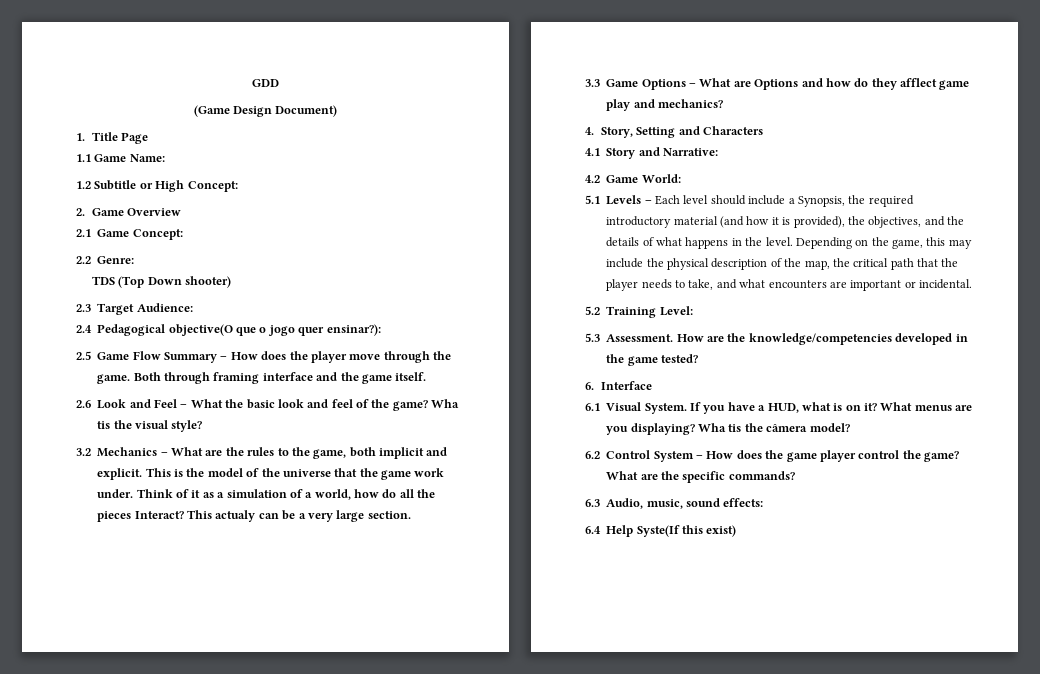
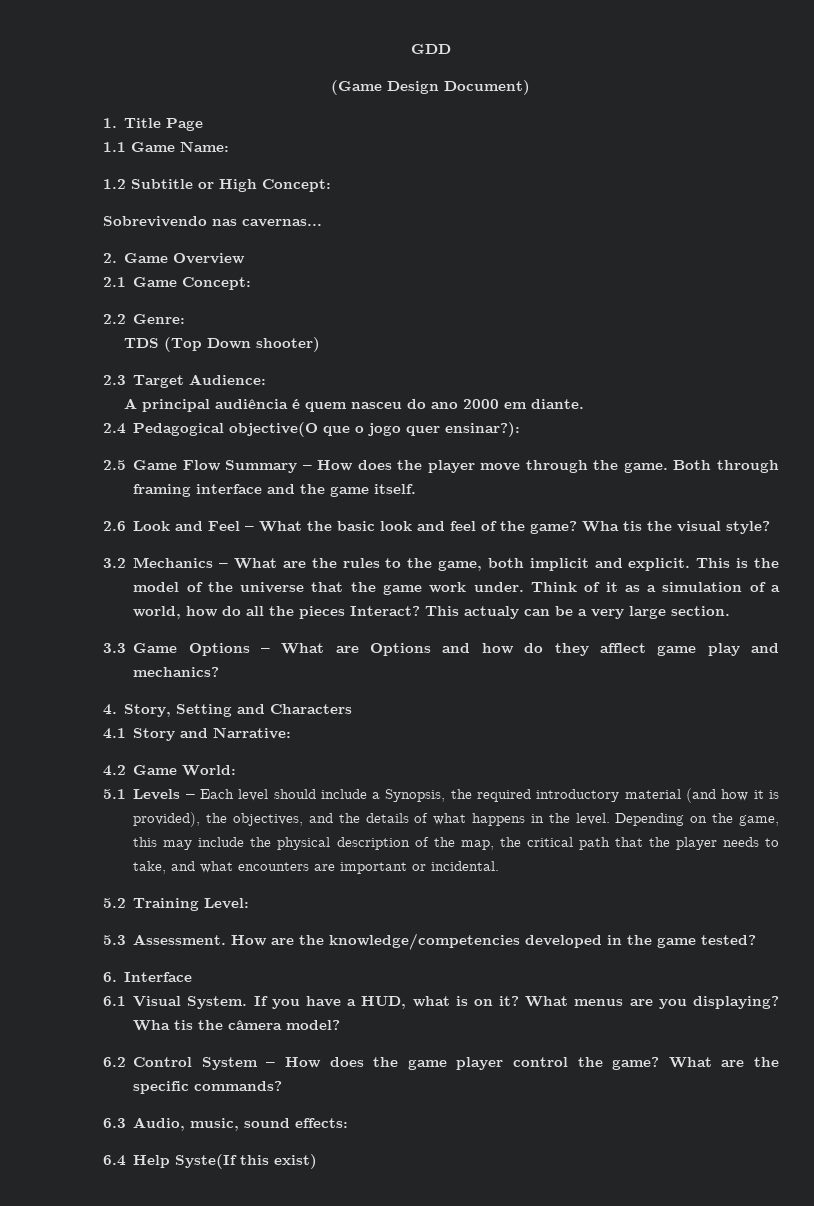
+ Sobrevivendo nas cavernas...
+ A principal audiência é quem nasceu do ano 2000 em diante.

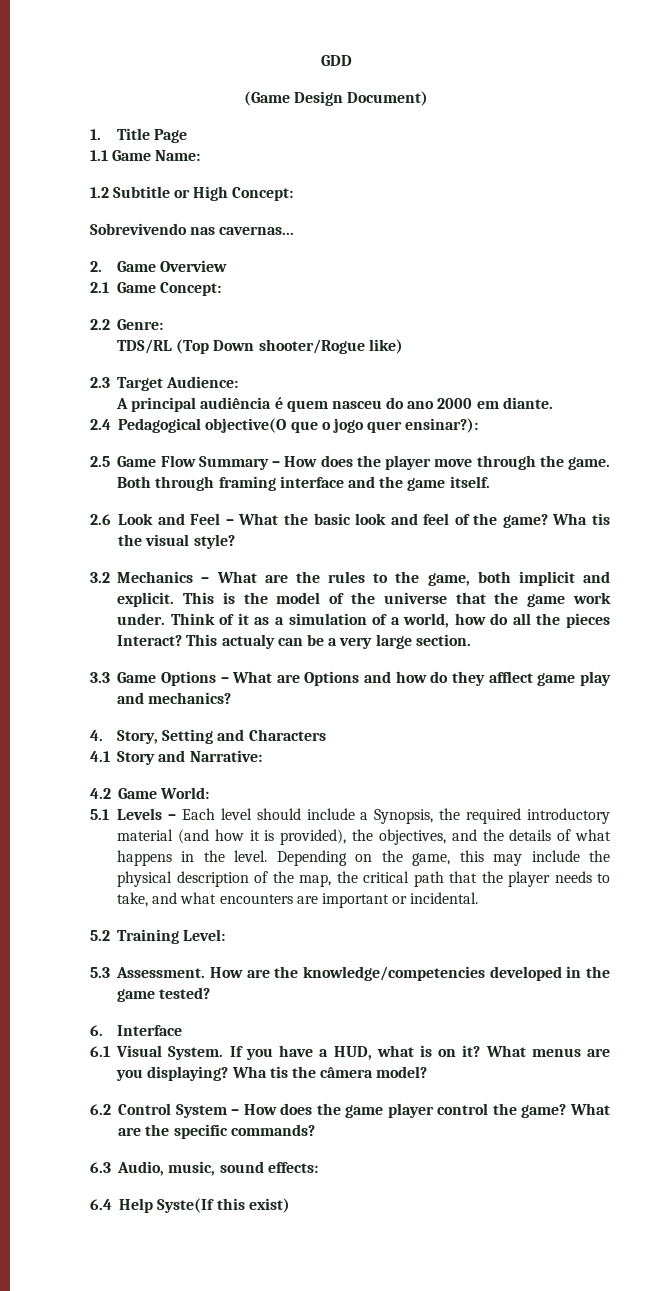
- TDS (Top Down shooter)
+ TDS/RL (Top Down shooter/Rogue like)

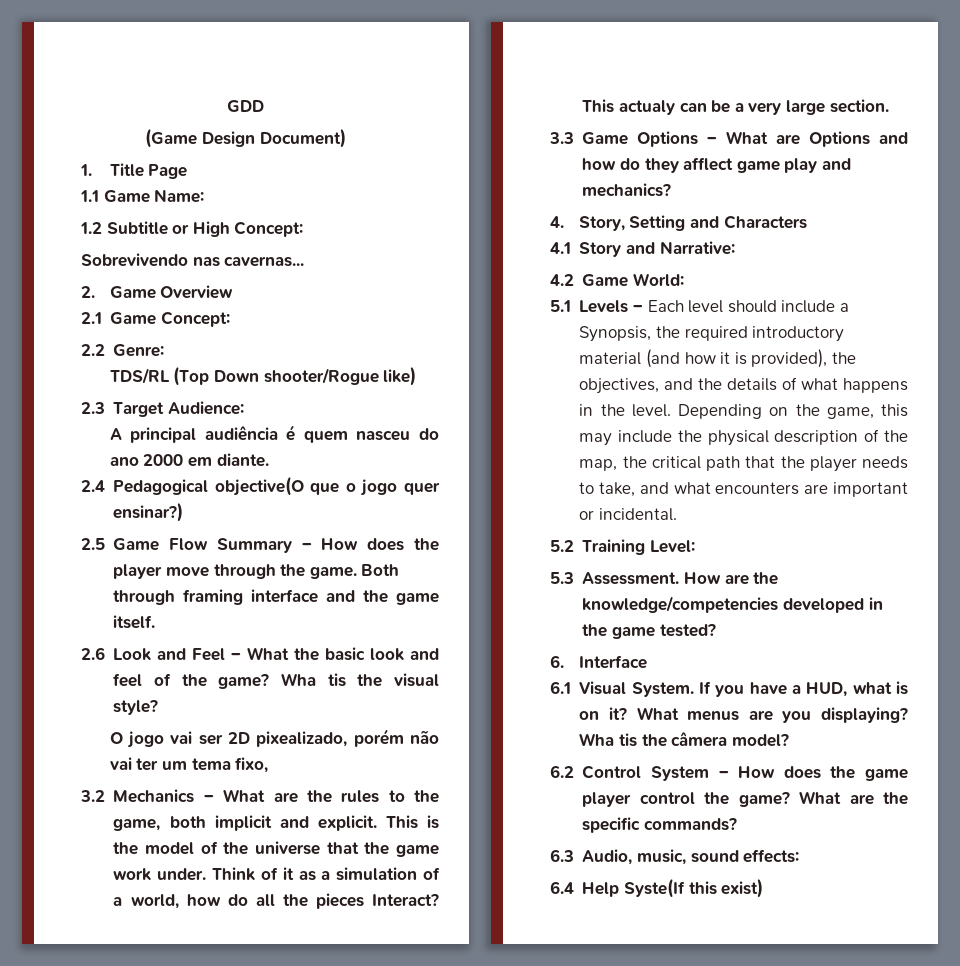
- 2.4 Pedagogical objective(O que o jogo quer ensinar?):
+ 2.4 Pedagogical objective(O que o jogo quer ensinar?)
+ O jogo vai ser 2D pixealizado, porém não vai ter um tema fixo,

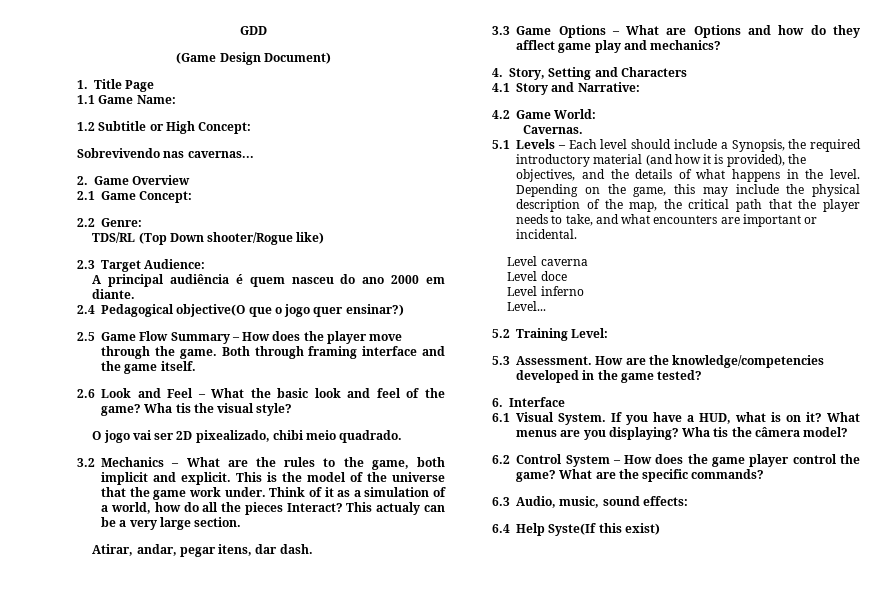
- O jogo vai ser 2D pixealizado, porém não vai ter um tema fixo,
+ O jogo vai ser 2D pixealizado, chibi meio quadrado.
+ Atirar, andar, pegar itens, dar dash.
+ Cavernas.
+ Level caverna
+ Level doce
+ Level inferno
+ Level...

